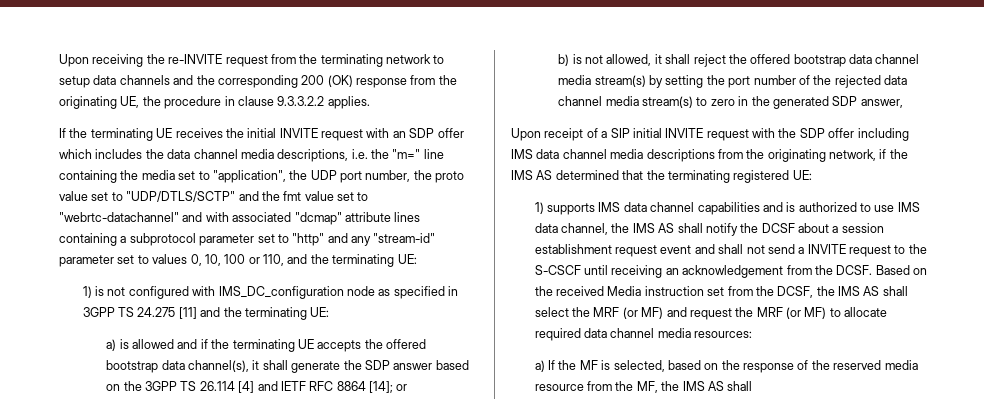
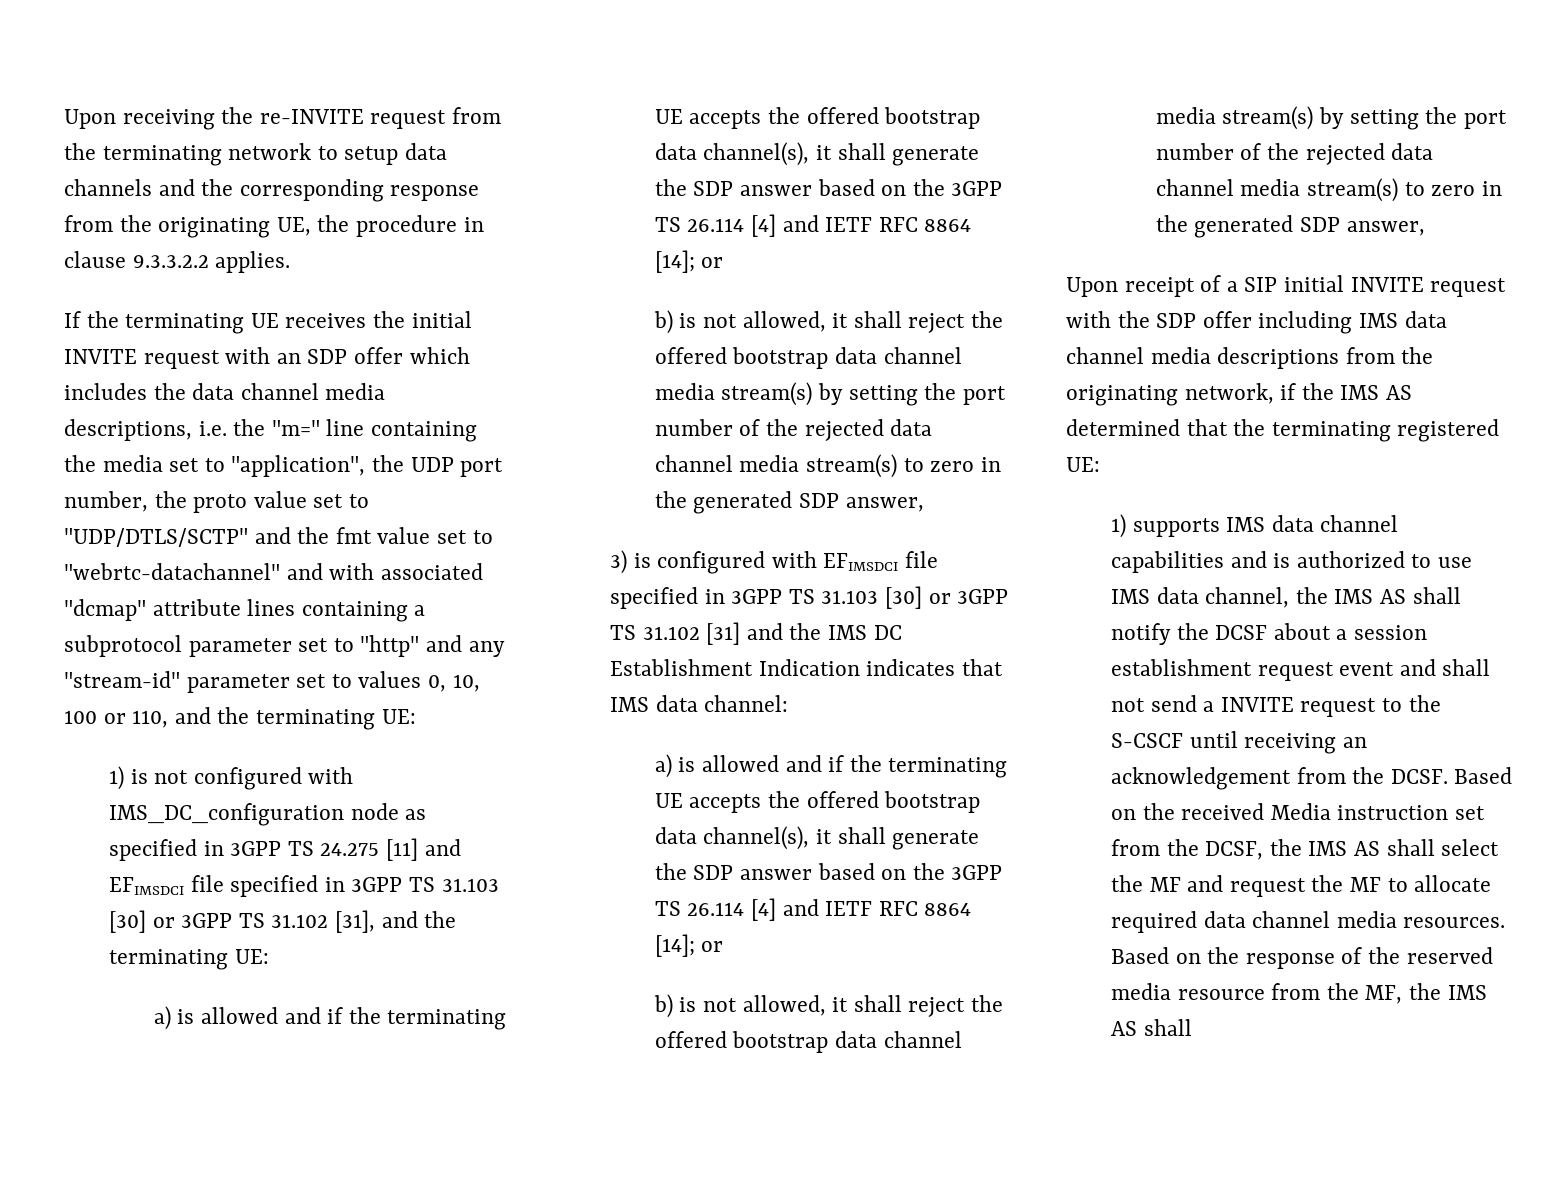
- Upon receiving the re-INVITE request from the terminating network to setup data channels and the corresponding 200 (OK) response from the originating UE, the procedure in clause 9.3.3.2.2 applies.
+ Upon receiving the re-INVITE request from the terminating network to setup data channels and the corresponding response from the originating UE, the procedure in clause 9.3.3.2.2 applies.
- 1) is not configured with IMS_DC_configuration node as specified in 3GPP TS 24.275 [11] and the terminating UE:
+ 1) is not configured with IMS_DC_configuration node as specified in 3GPP TS 24.275 [11] and EFIMSDCI file specified in 3GPP TS 31.103 [30] or 3GPP TS 31.102 [31], and the terminating UE:
+ 3) is configured with EFIMSDCI file specified in 3GPP TS 31.103 [30] or 3GPP TS 31.102 [31] and the IMS DC Establishment Indication indicates that IMS data channel:
+ a) is allowed and if the terminating UE accepts the offered bootstrap data channel(s), it shall generate the SDP answer based on the 3GPP TS 26.114 [4] and IETF RFC 8864 [14]; or
+ b) is not allowed, it shall reject the offered bootstrap data channel media stream(s) by setting the port number of the rejected data channel media stream(s) to zero in the generated SDP answer,
- Based on the received Media instruction set from the DCSF, the IMS AS shall select the MRF (or MF) and request the MRF (or MF) to allocate required data channel media resources:
- a) If the MF is selected, based on the response of the reserved media resource from the MF, the IMS AS shall
+ Based on the received Media instruction set from the DCSF, the IMS AS shall select the MF and request the MF to allocate required data channel media resources. Based on the response of the reserved media resource from the MF, the IMS AS shall

